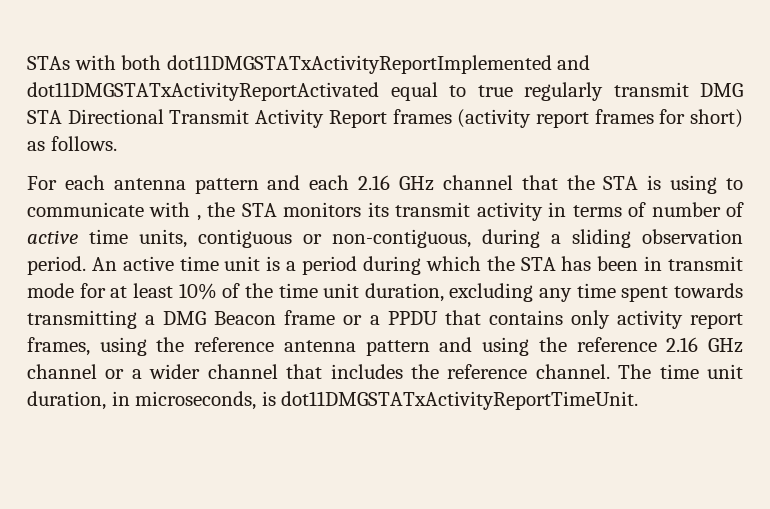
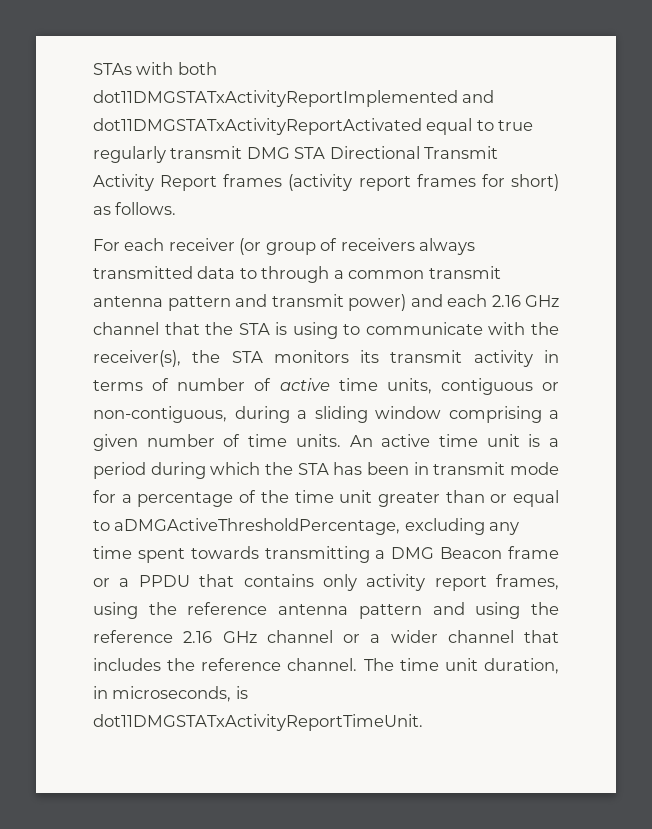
- For each antenna pattern and each 2.16 GHz channel that the STA is using to communicate with , the STA monitors its transmit activity in terms of number of active time units, contiguous or non-contiguous, during a sliding observation period.
+ For each receiver (or group of receivers always transmitted data to through a common transmit antenna pattern and transmit power) and each 2.16 GHz channel that the STA is using to communicate with the receiver(s), the STA monitors its transmit activity in terms of number of active time units, contiguous or non-contiguous, during a sliding window comprising a given number of time units.
- An active time unit is a period during which the STA has been in transmit mode for at least 10% of the time unit duration, excluding any time spent towards transmitting a DMG Beacon frame or a PPDU that contains only activity report frames, using the reference antenna pattern and using the reference 2.16 GHz channel or a wider channel that includes the reference channel.
+ An active time unit is a period during which the STA has been in transmit mode for a percentage of the time unit greater than or equal to aDMGActiveThresholdPercentage, excluding any time spent towards transmitting a DMG Beacon frame or a PPDU that contains only activity report frames, using the reference antenna pattern and using the reference 2.16 GHz channel or a wider channel that includes the reference channel.

